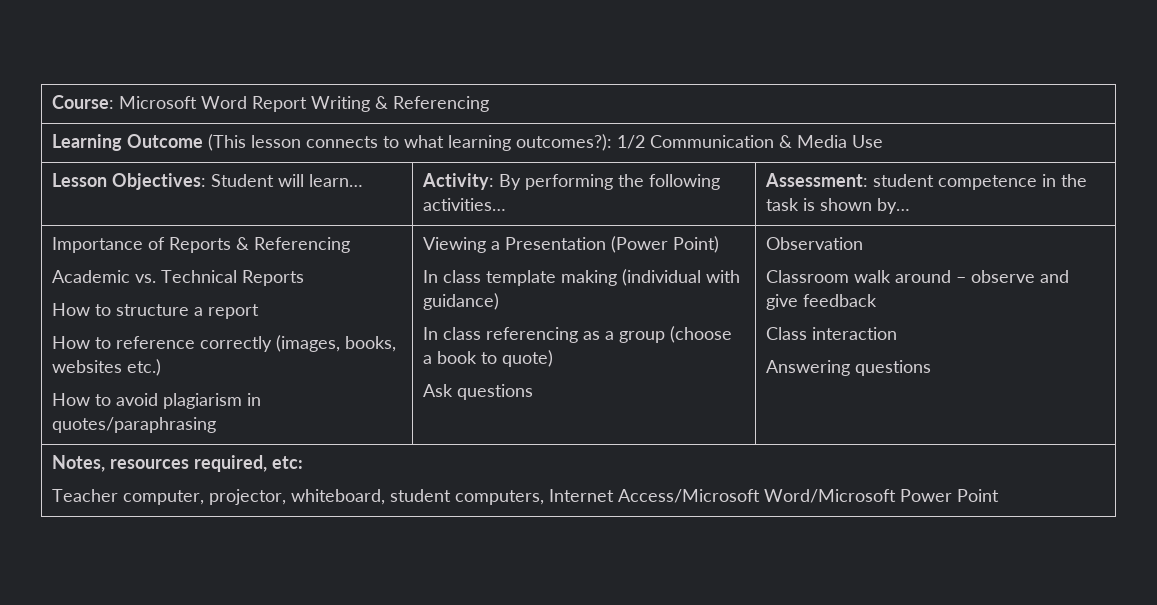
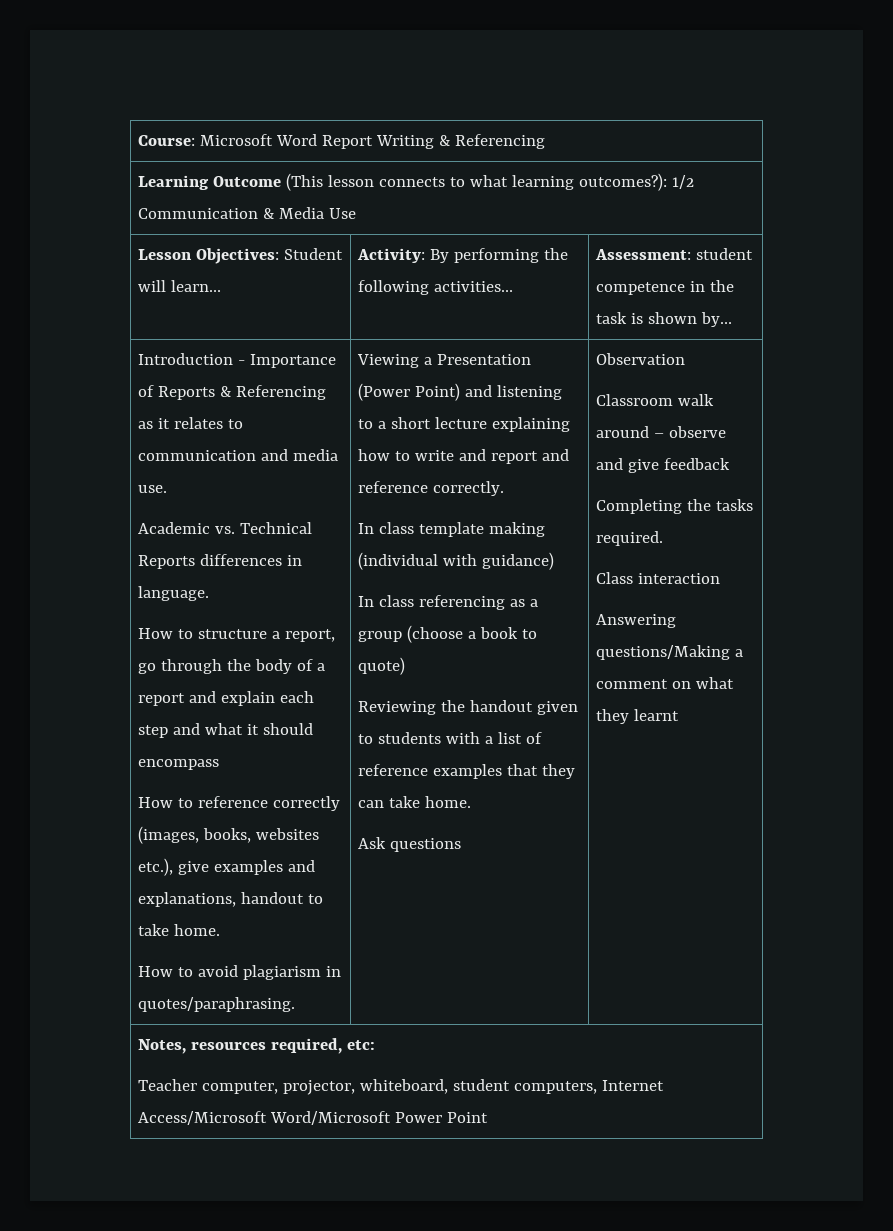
- Importance of Reports & Referencing
+ Introduction - Importance of Reports & Referencing as it relates to communication and media use.
- Academic vs. Technical Reports
+ Academic vs. Technical Reports differences in language.
- How to structure a report
+ How to structure a report, go through the body of a report and explain each step and what it should encompass
- How to reference correctly (images, books, websites etc.)
+ How to reference correctly (images, books, websites etc.), give examples and explanations, handout to take home.
- How to avoid plagiarism in quotes/paraphrasing
+ How to avoid plagiarism in quotes/paraphrasing.
- Viewing a Presentation (Power Point)
+ Viewing a Presentation (Power Point) and listening to a short lecture explaining how to write and report and reference correctly.
+ Reviewing the handout given to students with a list of reference examples that they can take home.
+ Completing the tasks required.
- Answering questions
+ Answering questions/Making a comment on what they learnt

